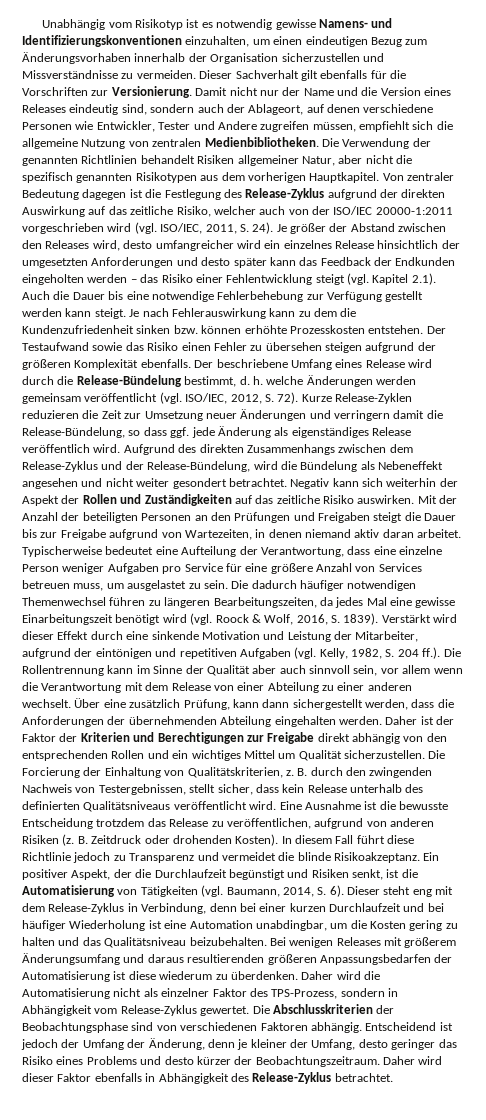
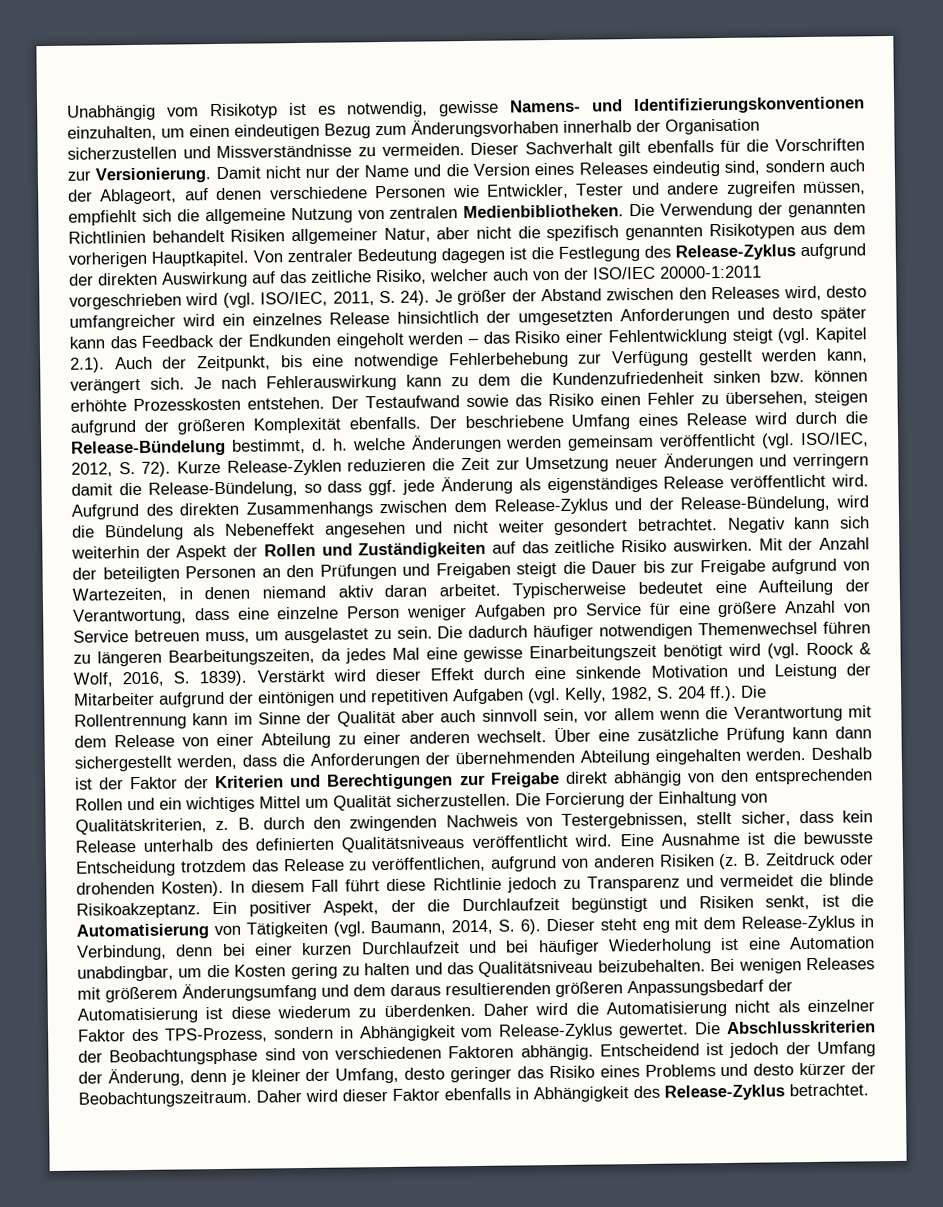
- Unabhängig vom Risikotyp ist es notwendig gewisse Namens- und Identifizierungskonventionen einzuhalten, um einen eindeutigen Bezug zum Änderungsvorhaben innerhalb der Organisation sicherzustellen und Missverständnisse zu vermeiden.
+ Unabhängig vom Risikotyp ist es notwendig, gewisse Namens- und Identifizierungskonventionen einzuhalten, um einen eindeutigen Bezug zum Änderungsvorhaben innerhalb der Organisation sicherzustellen und Missverständnisse zu vermeiden.
- Damit nicht nur der Name und die Version eines Releases eindeutig sind, sondern auch der Ablageort, auf denen verschiedene Personen wie Entwickler, Tester und Andere zugreifen müssen, empfiehlt sich die allgemeine Nutzung von zentralen Medienbibliotheken.
+ Damit nicht nur der Name und die Version eines Releases eindeutig sind, sondern auch der Ablageort, auf denen verschiedene Personen wie Entwickler, Tester und andere zugreifen müssen, empfiehlt sich die allgemeine Nutzung von zentralen Medienbibliotheken.
- Je größer der Abstand zwischen den Releases wird, desto umfangreicher wird ein einzelnes Release hinsichtlich der umgesetzten Anforderungen und desto später kann das Feedback der Endkunden eingeholten werden – das Risiko einer Fehlentwicklung steigt (vgl. Kapitel 2.1). Auch die Dauer bis eine notwendige Fehlerbehebung zur Verfügung gestellt werden kann steigt.
+ Je größer der Abstand zwischen den Releases wird, desto umfangreicher wird ein einzelnes Release hinsichtlich der umgesetzten Anforderungen und desto später kann das Feedback der Endkunden eingeholt werden – das Risiko einer Fehlentwicklung steigt (vgl. Kapitel 2.1). Auch der Zeitpunkt, bis eine notwendige Fehlerbehebung zur Verfügung gestellt werden kann, verängert sich.
- Der Testaufwand sowie das Risiko einen Fehler zu übersehen steigen aufgrund der größeren Komplexität ebenfalls.
+ Der Testaufwand sowie das Risiko einen Fehler zu übersehen, steigen aufgrund der größeren Komplexität ebenfalls.
- Kurze Release-Zyklen reduzieren die Zeit zur Umsetzung neuer Änderungen und verringern damit die Release-Bündelung, so dass ggf. jede Änderung als eigenständiges Release veröffentlich wird.
+ Kurze Release-Zyklen reduzieren die Zeit zur Umsetzung neuer Änderungen und verringern damit die Release-Bündelung, so dass ggf. jede Änderung als eigenständiges Release veröffentlicht wird.
- Typischerweise bedeutet eine Aufteilung der Verantwortung, dass eine einzelne Person weniger Aufgaben pro Service für eine größere Anzahl von Services betreuen muss, um ausgelastet zu sein.
+ Typischerweise bedeutet eine Aufteilung der Verantwortung, dass eine einzelne Person weniger Aufgaben pro Service für eine größere Anzahl von Service betreuen muss, um ausgelastet zu sein.
- Verstärkt wird dieser Effekt durch eine sinkende Motivation und Leistung der Mitarbeiter, aufgrund der eintönigen und repetitiven Aufgaben (vgl. Kelly, 1982, S. 204 ff.). Die Rollentrennung kann im Sinne der Qualität aber auch sinnvoll sein, vor allem wenn die Verantwortung mit dem Release von einer Abteilung zu einer anderen wechselt.
+ Verstärkt wird dieser Effekt durch eine sinkende Motivation und Leistung der Mitarbeiter aufgrund der eintönigen und repetitiven Aufgaben (vgl. Kelly, 1982, S. 204 ff.). Die Rollentrennung kann im Sinne der Qualität aber auch sinnvoll sein, vor allem wenn die Verantwortung mit dem Release von einer Abteilung zu einer anderen wechselt.
- Über eine zusätzlich Prüfung, kann dann sichergestellt werden, dass die Anforderungen der übernehmenden Abteilung eingehalten werden.
+ Über eine zusätzliche Prüfung kann dann sichergestellt werden, dass die Anforderungen der übernehmenden Abteilung eingehalten werden.
- Daher ist der Faktor der Kriterien und Berechtigungen zur Freigabe direkt abhängig von den entsprechenden Rollen und ein wichtiges Mittel um Qualität sicherzustellen.
+ Deshalb ist der Faktor der Kriterien und Berechtigungen zur Freigabe direkt abhängig von den entsprechenden Rollen und ein wichtiges Mittel um Qualität sicherzustellen.
- Bei wenigen Releases mit größerem Änderungsumfang und daraus resultierenden größeren Anpassungsbedarfen der Automatisierung ist diese wiederum zu überdenken.
+ Bei wenigen Releases mit größerem Änderungsumfang und dem daraus resultierenden größeren Anpassungsbedarf der Automatisierung ist diese wiederum zu überdenken.

